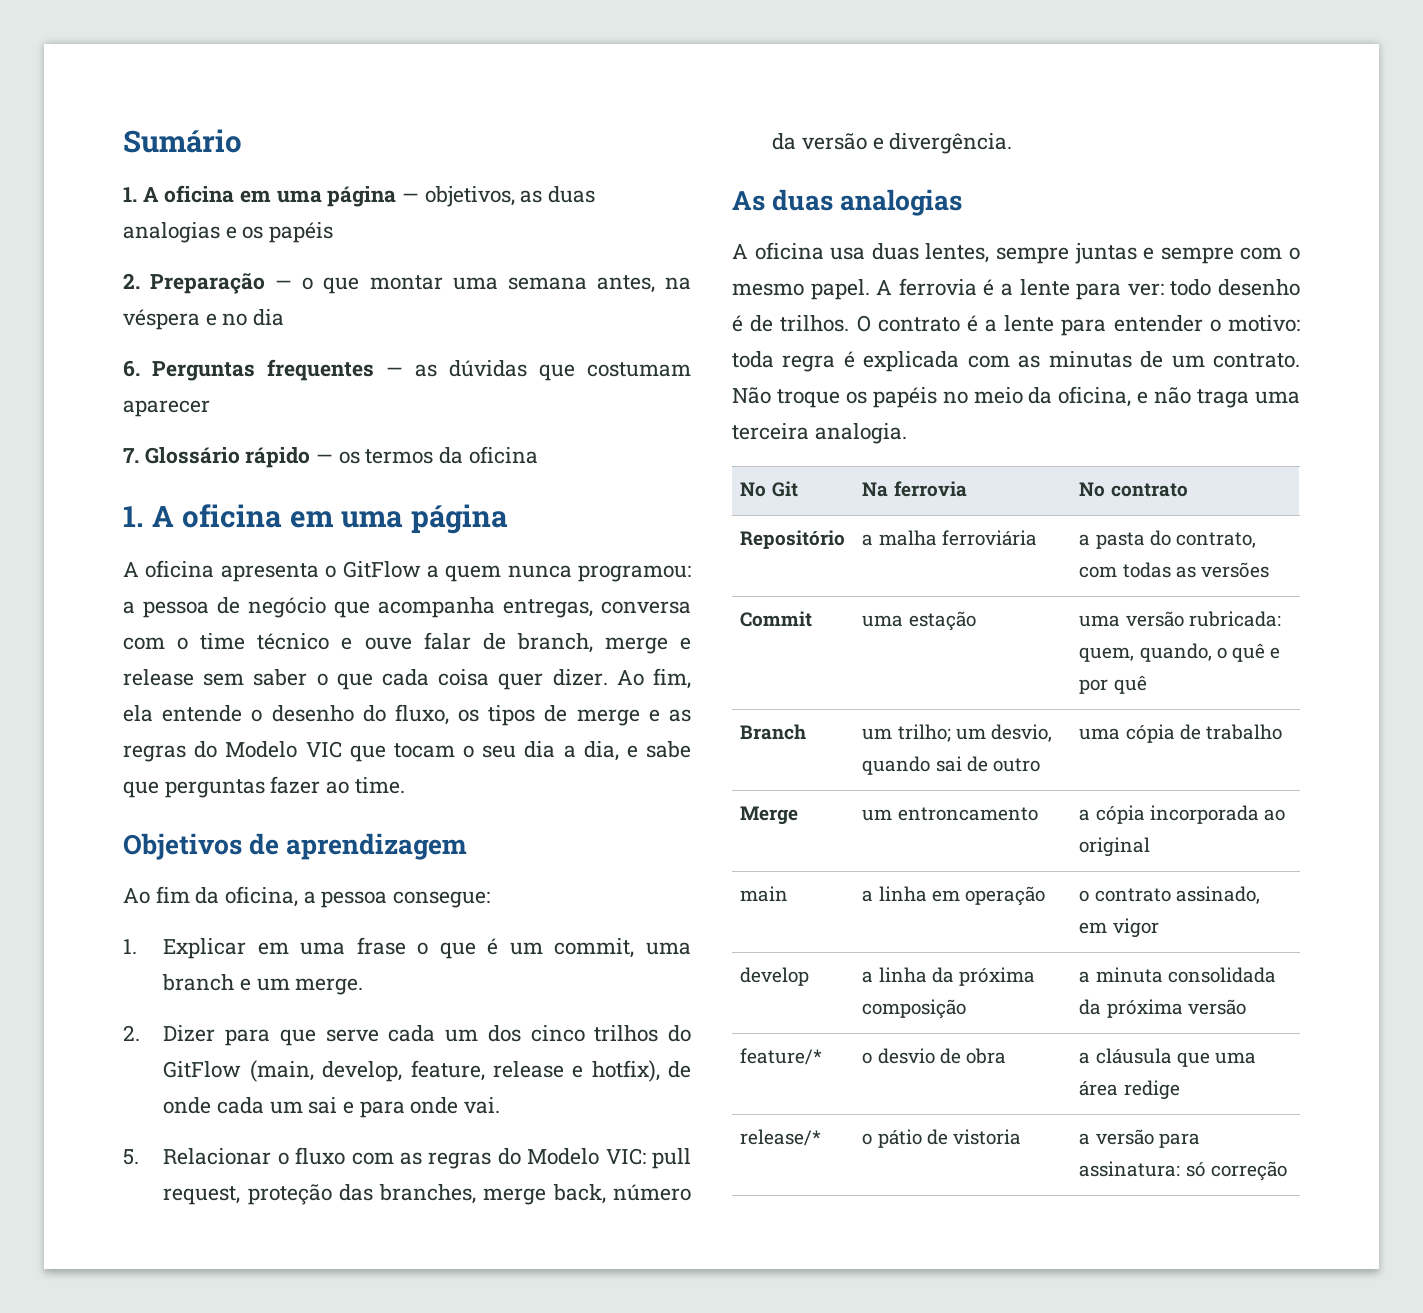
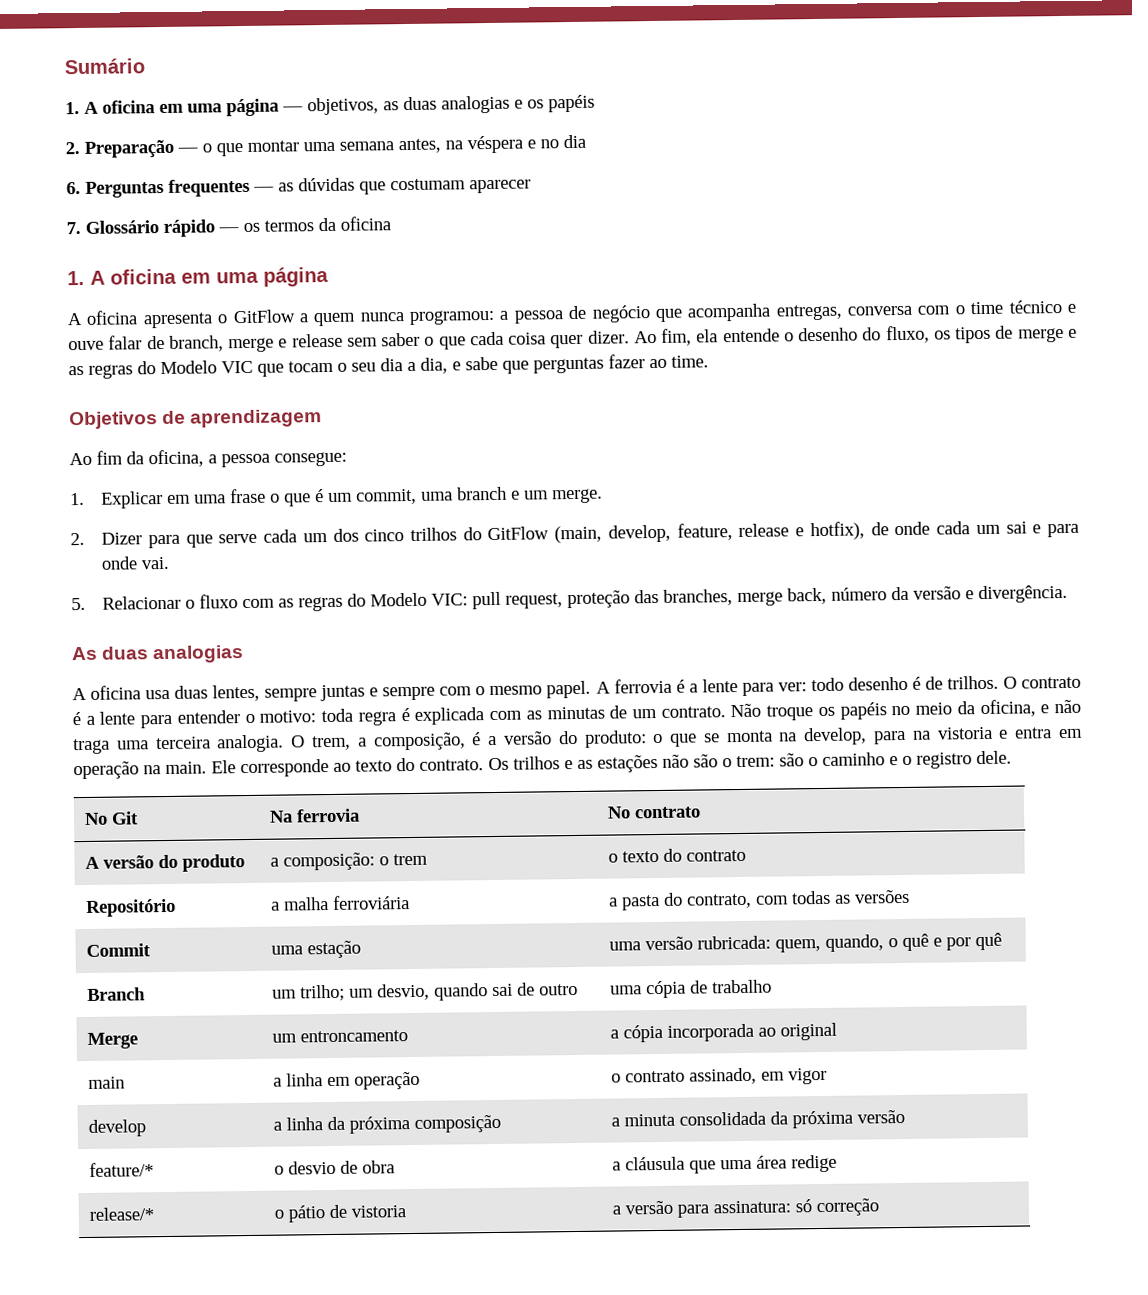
+ O trem, a composição, é a versão do produto: o que se monta na develop, para na vistoria e entra em operação na main. Ele corresponde ao texto do contrato. Os trilhos e as estações não são o trem: são o caminho e o registro dele.
+ A versão do produto | a composição: o trem | o texto do contrato

